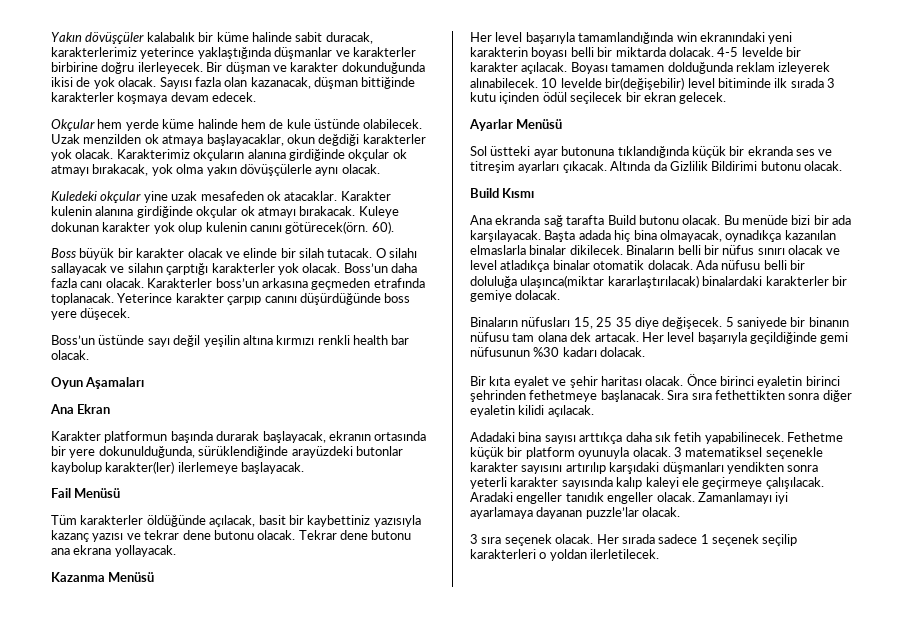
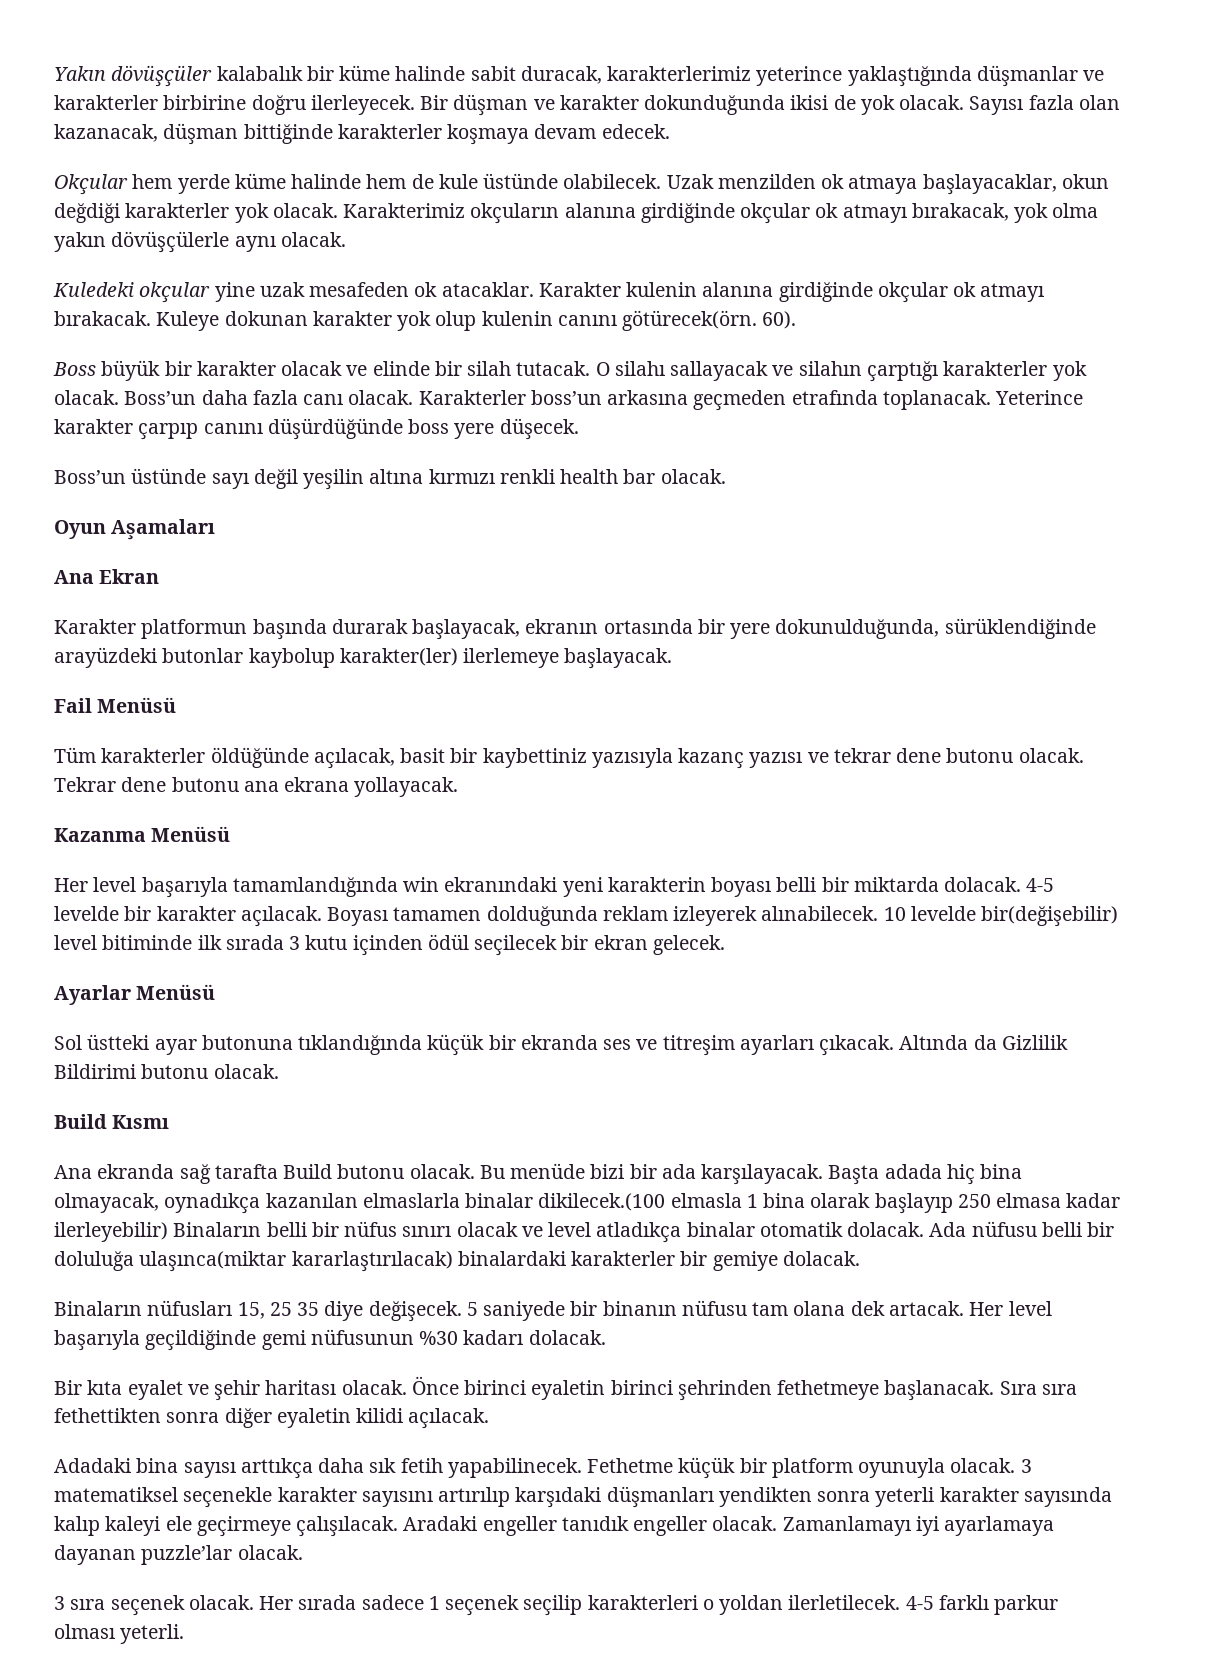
- Başta adada hiç bina olmayacak, oynadıkça kazanılan elmaslarla binalar dikilecek. Binaların belli bir nüfus sınırı olacak ve level atladıkça binalar otomatik dolacak.
+ Başta adada hiç bina olmayacak, oynadıkça kazanılan elmaslarla binalar dikilecek.(100 elmasla 1 bina olarak başlayıp 250 elmasa kadar ilerleyebilir) Binaların belli bir nüfus sınırı olacak ve level atladıkça binalar otomatik dolacak.
+ 4-5 farklı parkur olması yeterli.

